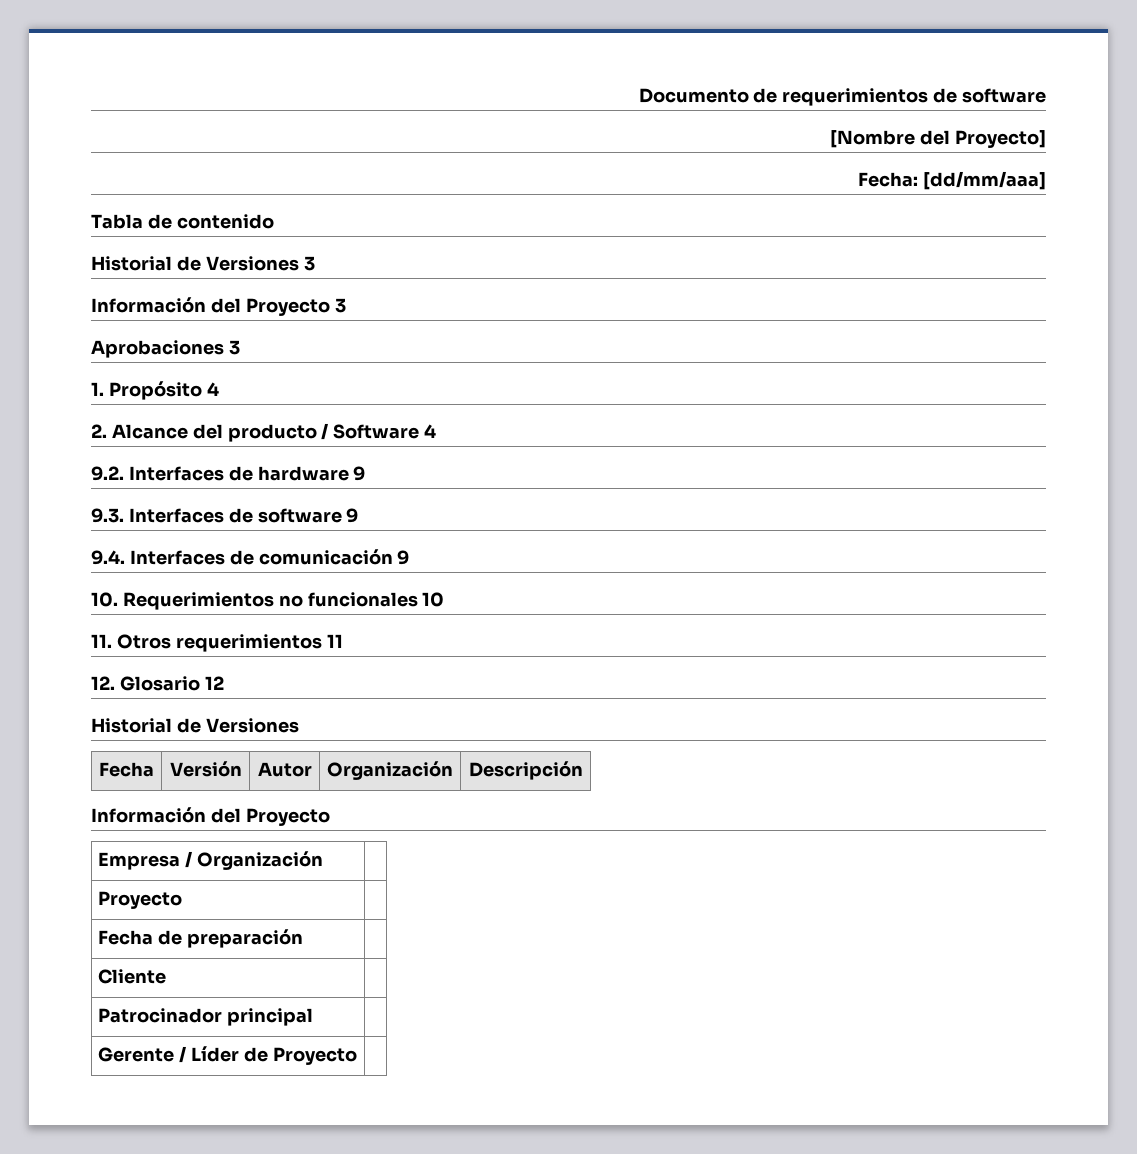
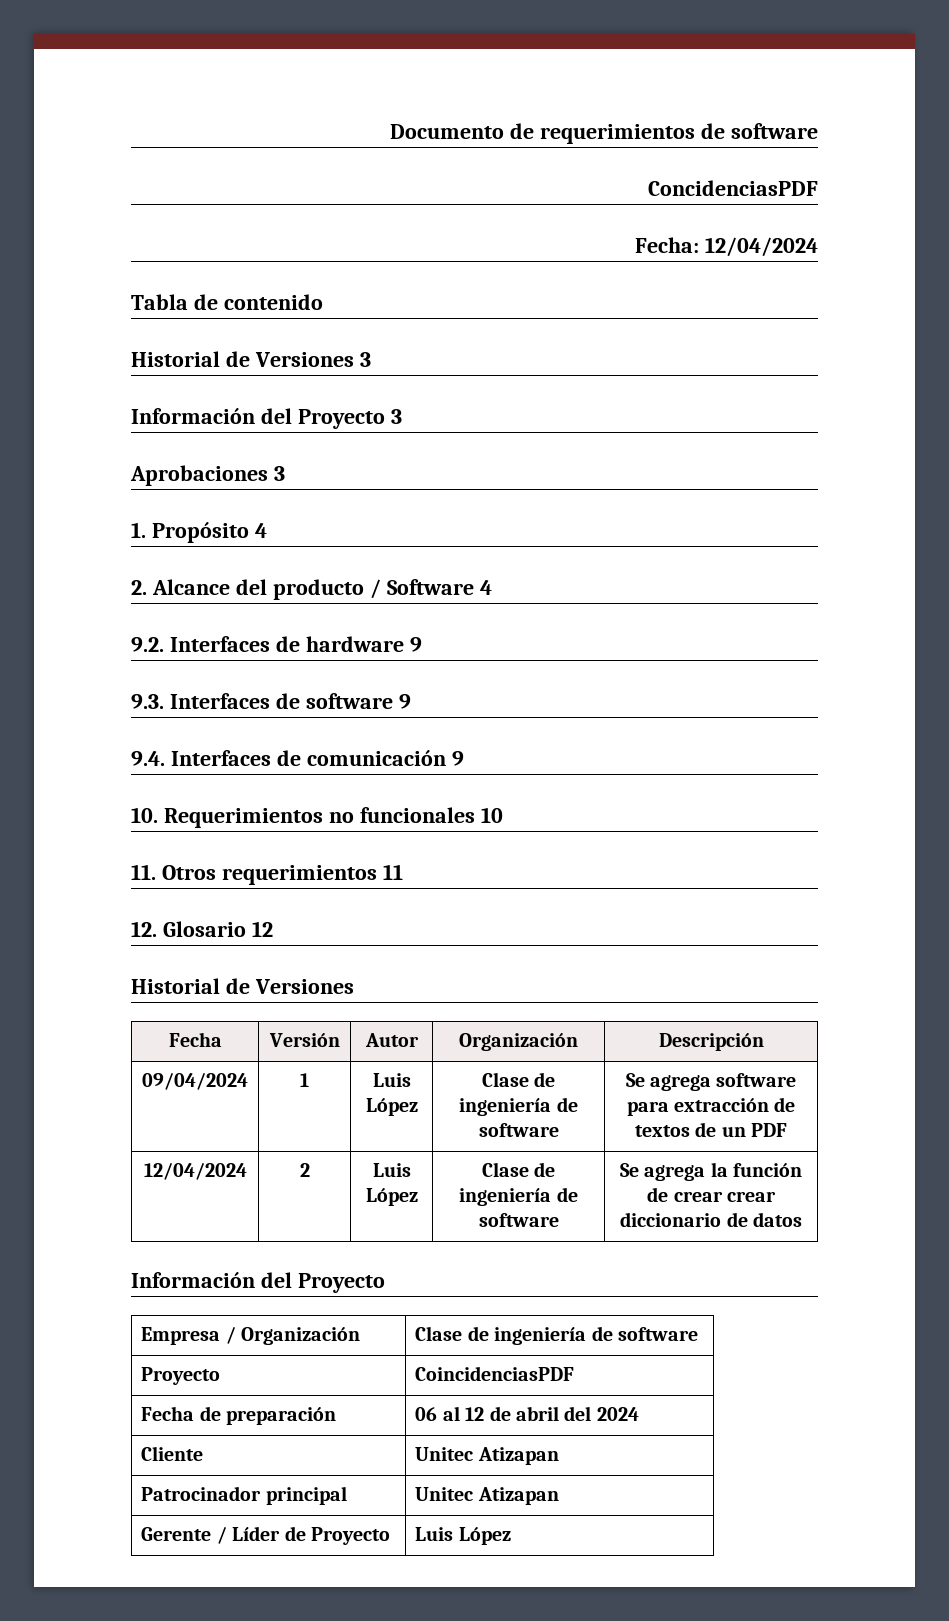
- [Nombre del Proyecto]
+ ConcidenciasPDF
- Fecha: [dd/mm/aaa]
+ Fecha: 12/04/2024
+ 09/04/2024 | 1 | Luis López | Clase de ingeniería de software | Se agrega software para extracción de textos de un PDF
+ 12/04/2024 | 2 | Luis López | Clase de ingeniería de software | Se agrega la función de crear crear diccionario de datos
- Empresa / Organización |
- Proyecto |
+ Empresa / Organización | Clase de ingeniería de software
+ Proyecto | CoincidenciasPDF
- Fecha de preparación |
+ Fecha de preparación | 06 al 12 de abril del 2024
- Cliente |
+ Cliente | Unitec Atizapan
- Patrocinador principal |
+ Patrocinador principal | Unitec Atizapan
- Gerente / Líder de Proyecto |
+ Gerente / Líder de Proyecto | Luis López

